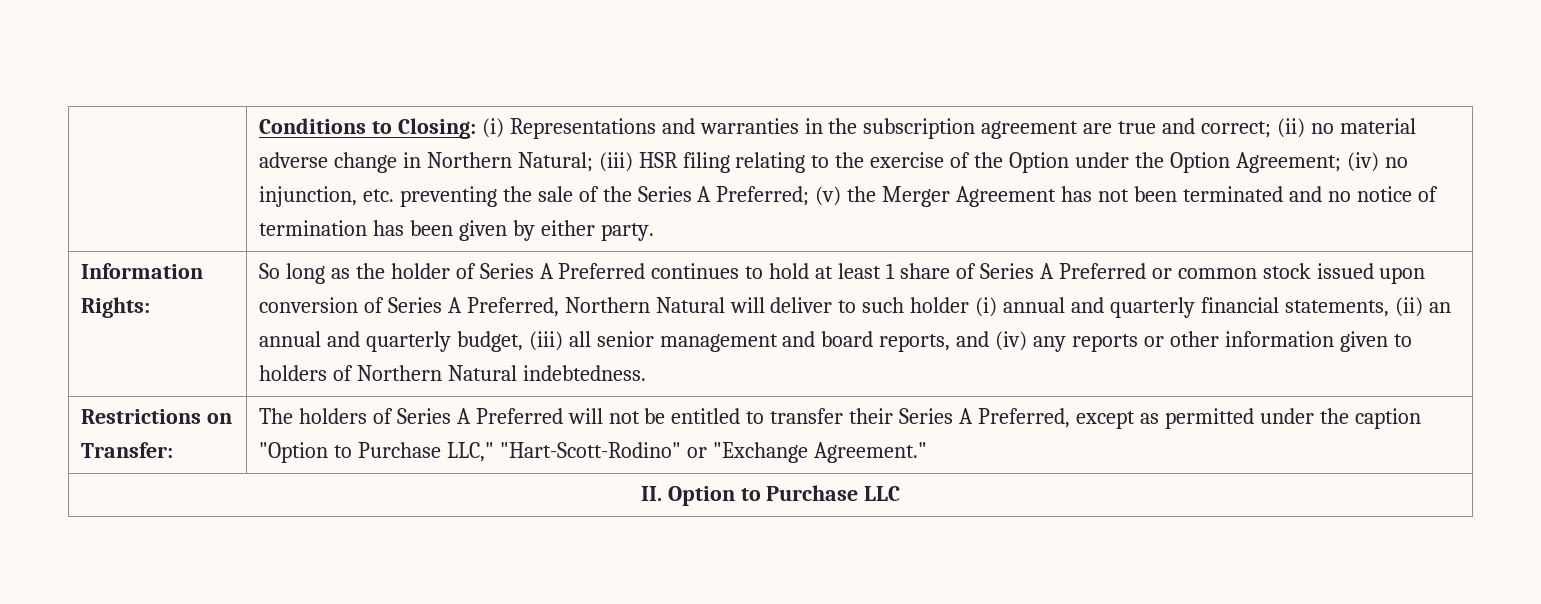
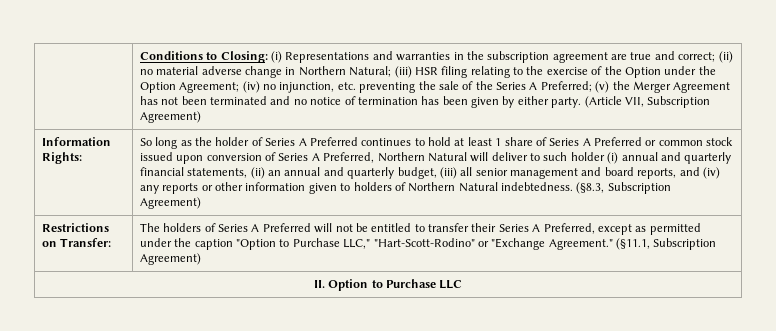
+ (Article VII, Subscription Agreement)
+ (§8.3, Subscription Agreement)
- Restrictions on Transfer: | The holders of Series A Preferred will not be entitled to transfer their Series A Preferred, except as permitted under the caption "Option to Purchase LLC," "Hart-Scott-Rodino" or "Exchange Agreement."
+ Restrictions on Transfer: | The holders of Series A Preferred will not be entitled to transfer their Series A Preferred, except as permitted under the caption "Option to Purchase LLC," "Hart-Scott-Rodino" or "Exchange Agreement." (§11.1, Subscription Agreement)

